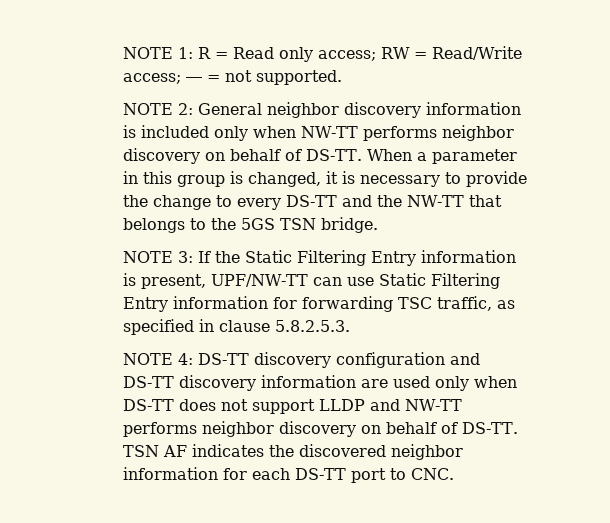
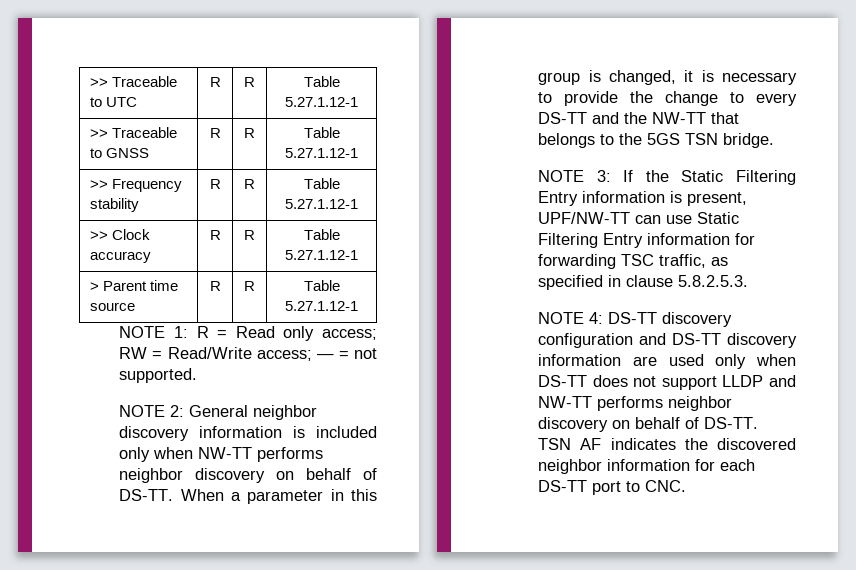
+ >> Traceable to UTC | R | R | Table 5.27.1.12-1
+ >> Traceable to GNSS | R | R | Table 5.27.1.12-1
+ >> Frequency stability | R | R | Table 5.27.1.12-1
+ >> Clock accuracy | R | R | Table 5.27.1.12-1
+ > Parent time source | R | R | Table 5.27.1.12-1

